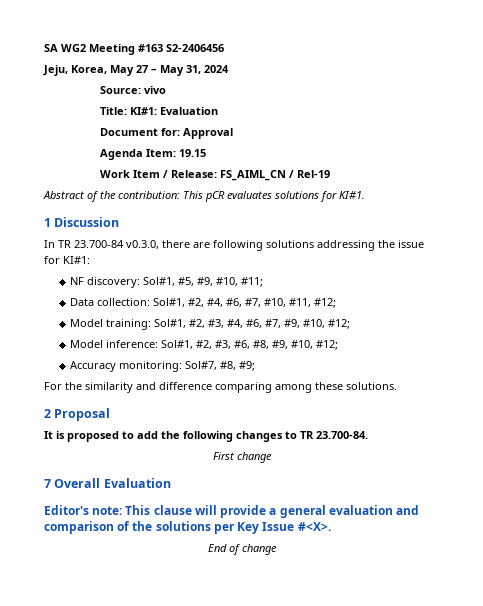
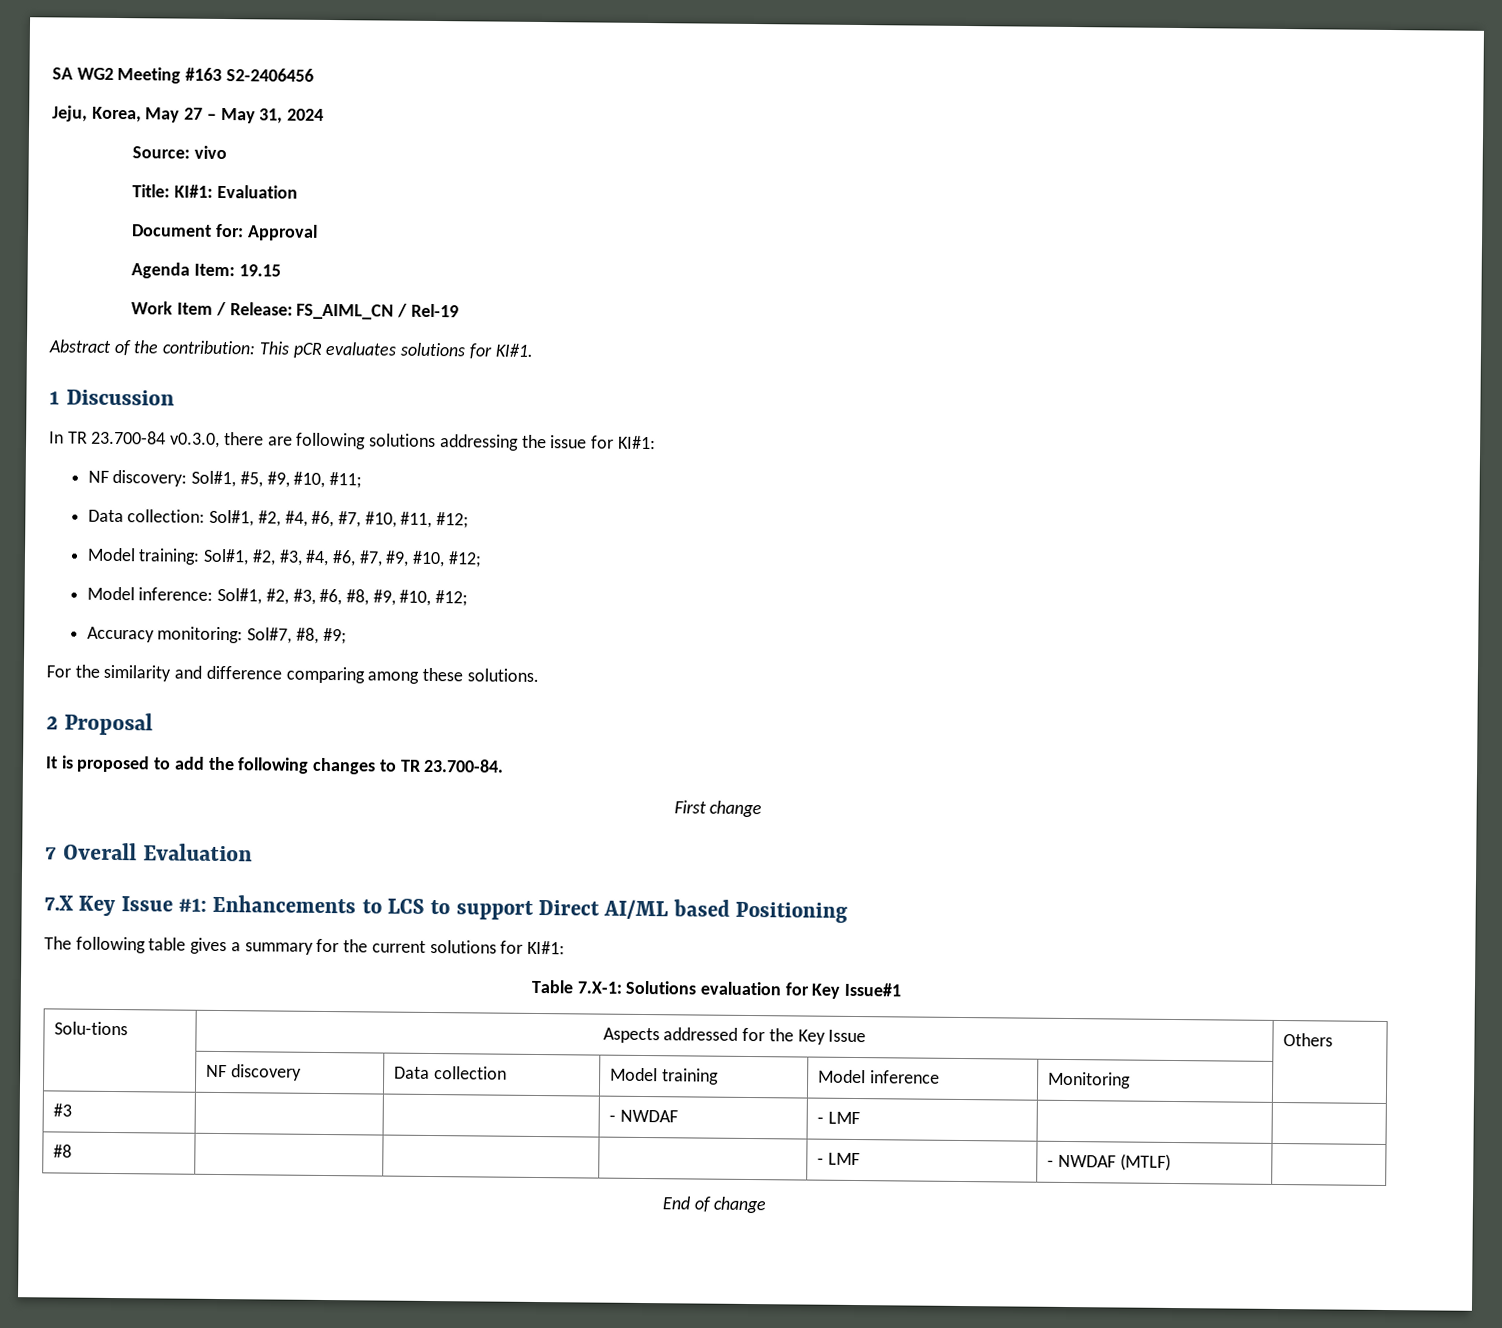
- Editor's note: This clause will provide a general evaluation and comparison of the solutions per Key Issue #<X>.
+ 7.X Key Issue #1: Enhancements to LCS to support Direct AI/ML based Positioning
+ The following table gives a summary for the current solutions for KI#1:
+ Table 7.X-1: Solutions evaluation for Key Issue#1
+ Solu-tions | Aspects addressed for the Key Issue | Others
+ | NF discovery | Data collection | Model training | Model inference | Monitoring |
+ #3 | | | - NWDAF | - LMF | |
+ #8 | | | | - LMF | - NWDAF (MTLF) |

